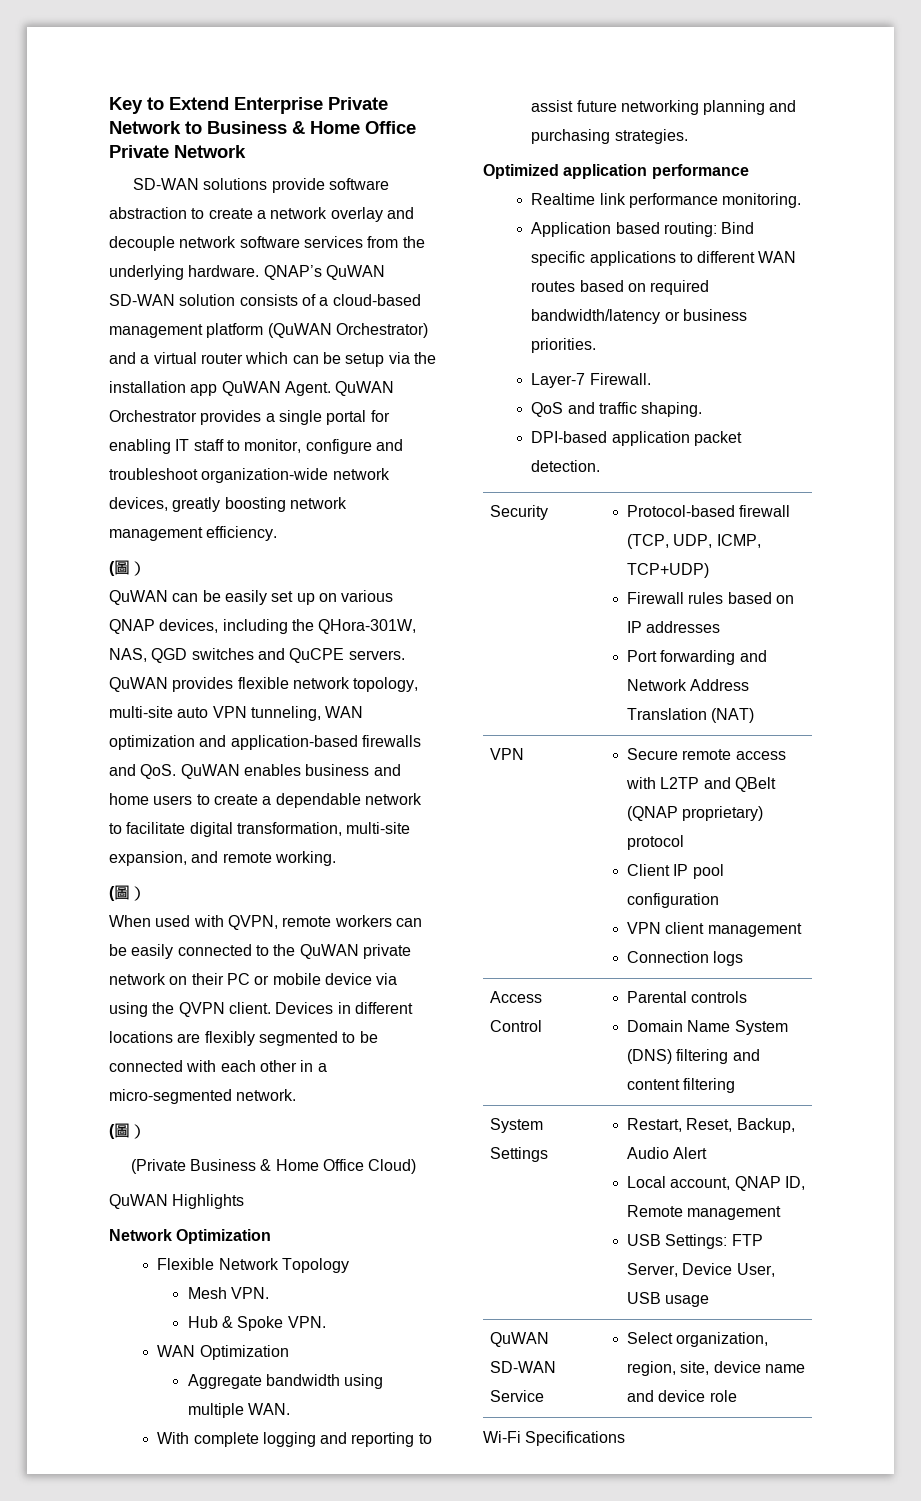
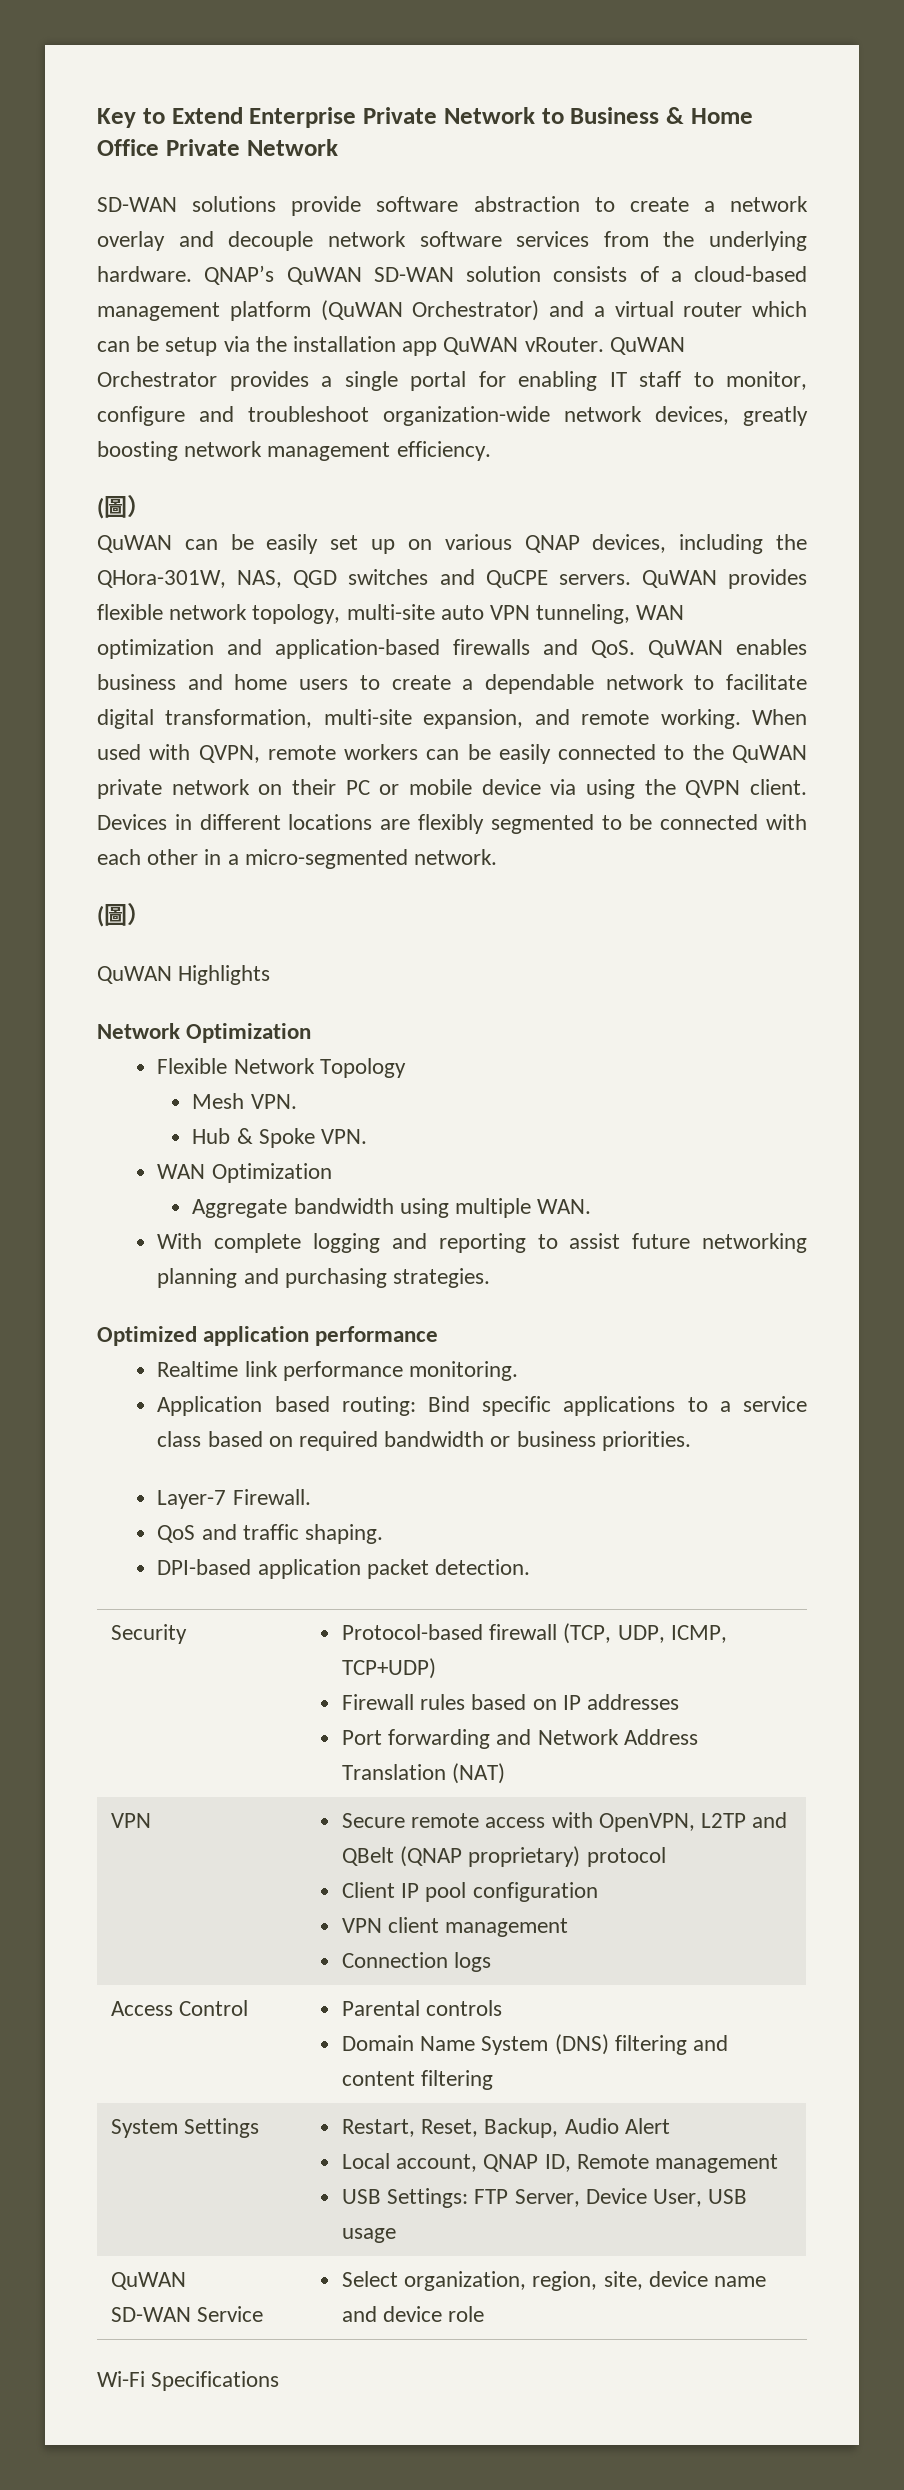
- QNAP’s QuWAN SD-WAN solution consists of a cloud-based management platform (QuWAN Orchestrator) and a virtual router which can be setup via the installation app QuWAN Agent.
+ QNAP’s QuWAN SD-WAN solution consists of a cloud-based management platform (QuWAN Orchestrator) and a virtual router which can be setup via the installation app QuWAN vRouter.
- QuWAN provides flexible network topology, multi-site auto VPN tunneling, WAN optimization and application-based firewalls and QoS. QuWAN enables business and home users to create a dependable network to facilitate digital transformation, multi-site expansion, and remote working.
- (圖）
- When used with QVPN, remote workers can be easily connected to the QuWAN private network on their PC or mobile device via using the QVPN client.
+ QuWAN provides flexible network topology, multi-site auto VPN tunneling, WAN optimization and application-based firewalls and QoS. QuWAN enables business and home users to create a dependable network to facilitate digital transformation, multi-site expansion, and remote working. When used with QVPN, remote workers can be easily connected to the QuWAN private network on their PC or mobile device via using the QVPN client.
- (Private Business & Home Office Cloud)
- Application based routing: Bind specific applications to different WAN routes based on required bandwidth/latency or business priorities.
+ Application based routing: Bind specific applications to a service class based on required bandwidth or business priorities.
- VPN | Secure remote access with L2TP and QBelt (QNAP proprietary) protocol
+ VPN | Secure remote access with OpenVPN, L2TP and QBelt (QNAP proprietary) protocol

